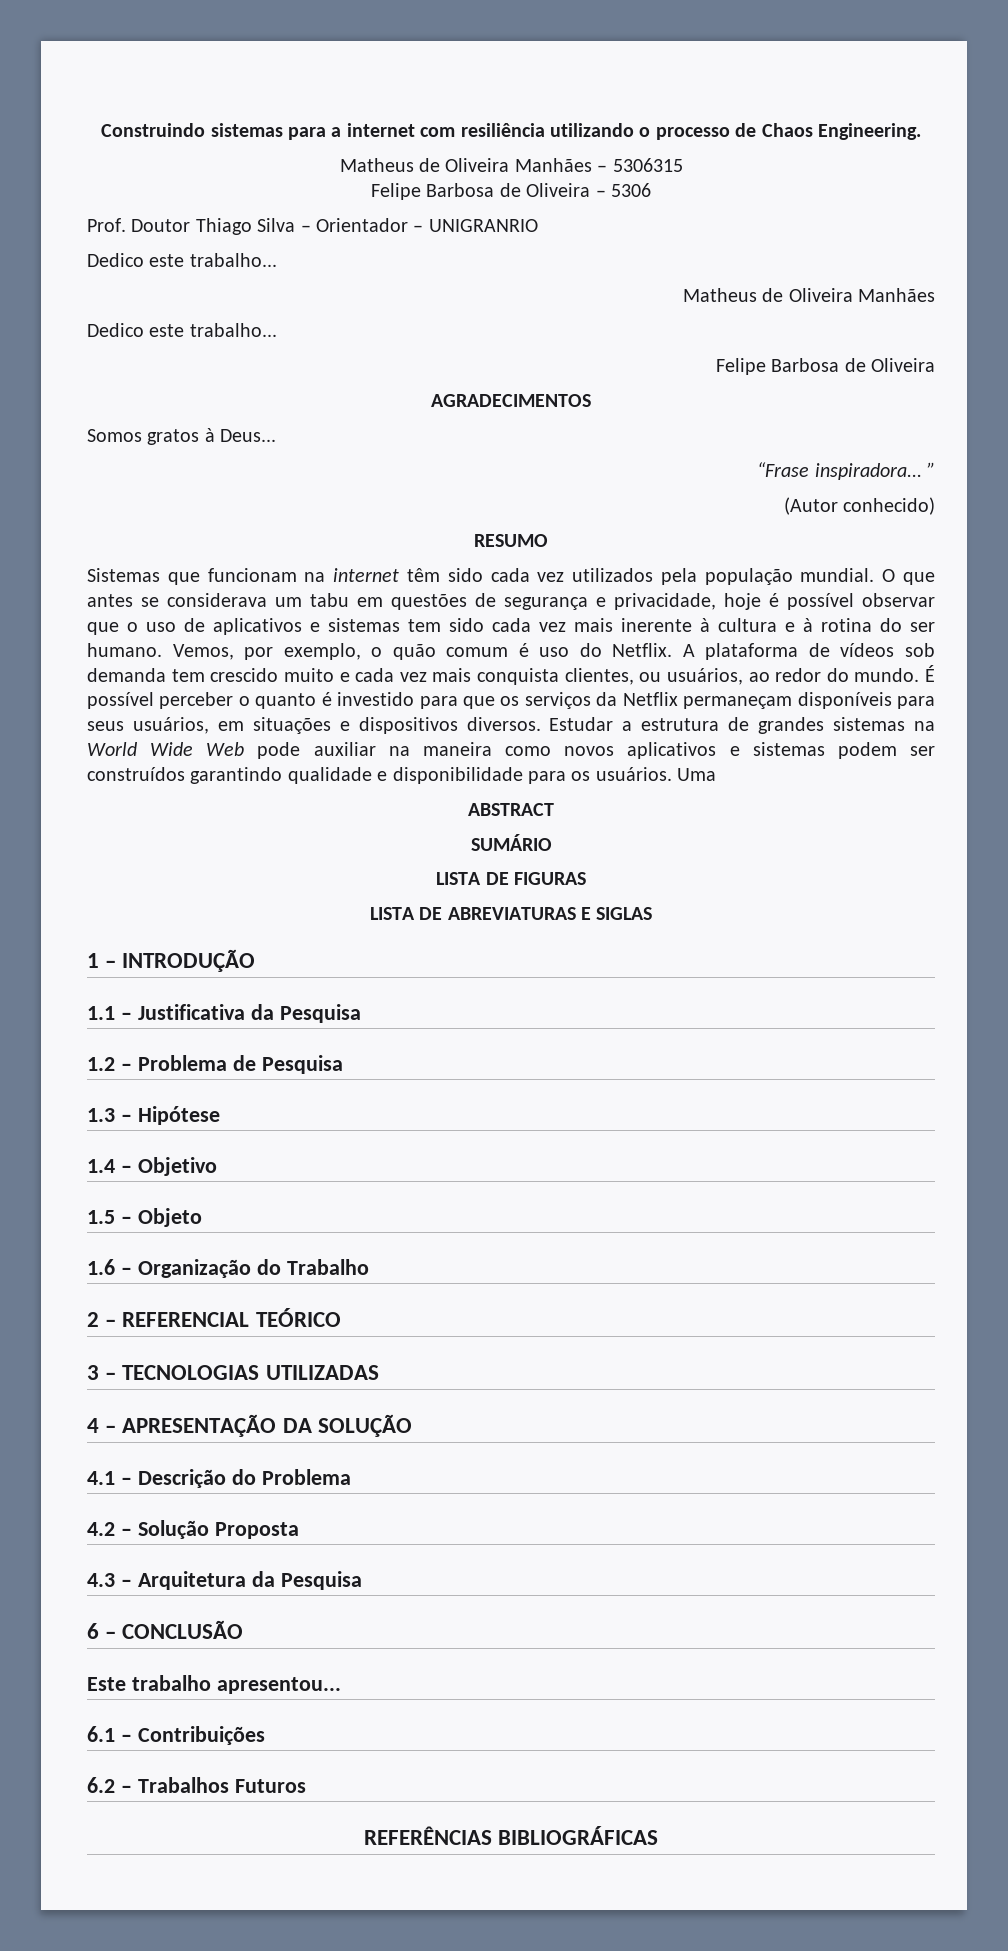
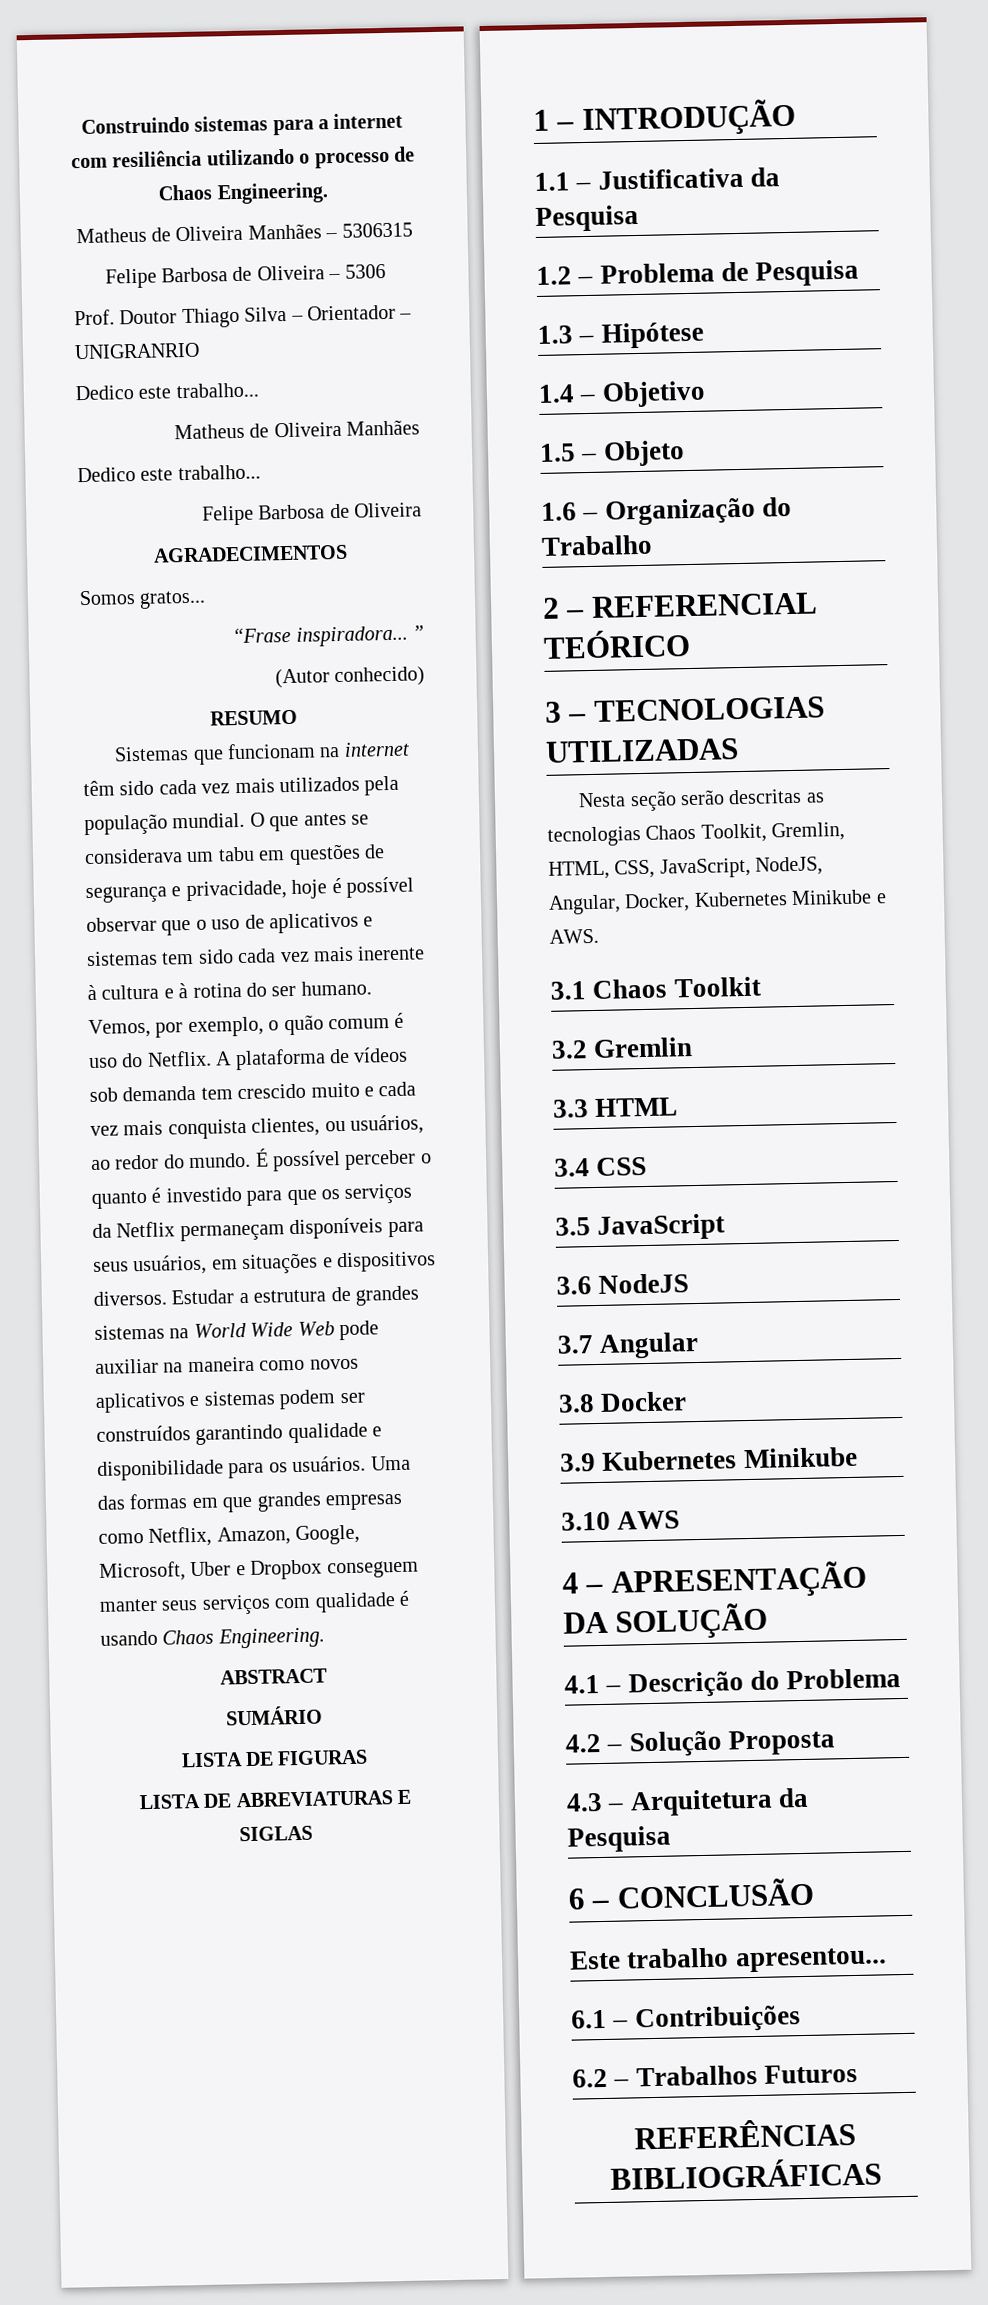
- Somos gratos à Deus...
+ Somos gratos...
- Sistemas que funcionam na internet têm sido cada vez utilizados pela população mundial.
+ Sistemas que funcionam na internet têm sido cada vez mais utilizados pela população mundial.
- Uma
+ Uma das formas em que grandes empresas como Netflix, Amazon, Google, Microsoft, Uber e Dropbox conseguem manter seus serviços com qualidade é usando Chaos Engineering.
+ Nesta seção serão descritas as tecnologias Chaos Toolkit, Gremlin, HTML, CSS, JavaScript, NodeJS, Angular, Docker, Kubernetes Minikube e AWS.
+ 3.1 Chaos Toolkit
+ 3.2 Gremlin
+ 3.3 HTML
+ 3.4 CSS
+ 3.5 JavaScript
+ 3.6 NodeJS
+ 3.7 Angular
+ 3.8 Docker
+ 3.9 Kubernetes Minikube
+ 3.10 AWS

